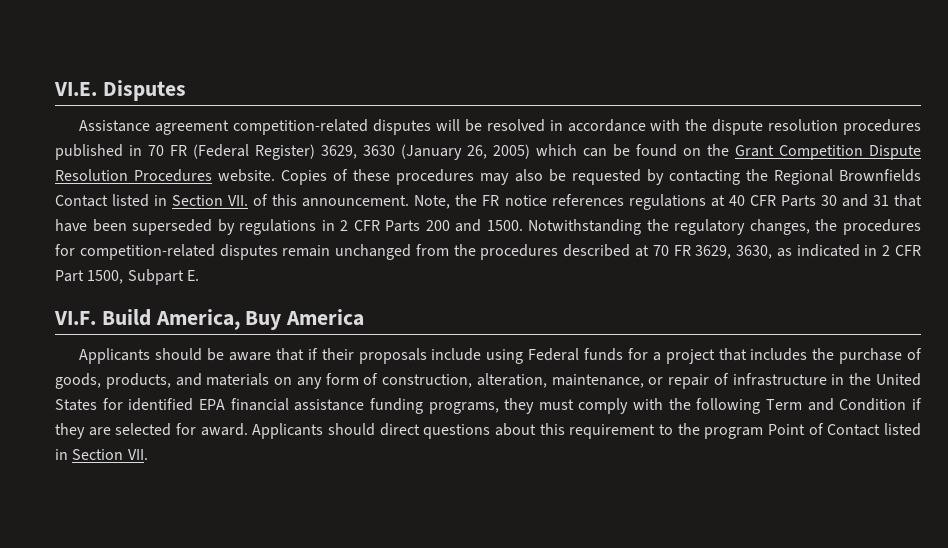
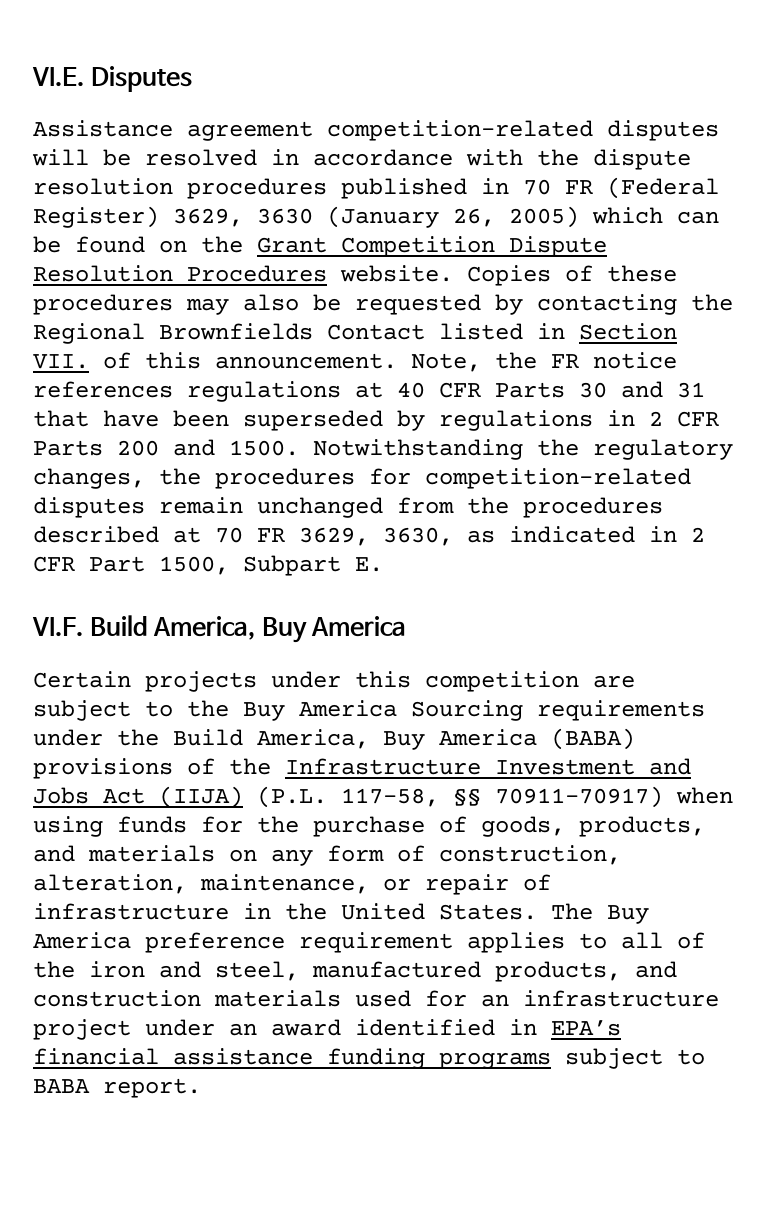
- Applicants should be aware that if their proposals include using Federal funds for a project that includes the purchase of goods, products, and materials on any form of construction, alteration, maintenance, or repair of infrastructure in the United States for identified EPA financial assistance funding programs, they must comply with the following Term and Condition if they are selected for award. Applicants should direct questions about this requirement to the program Point of Contact listed in Section VII.
+ Certain projects under this competition are subject to the Buy America Sourcing requirements under the Build America, Buy America (BABA) provisions of the Infrastructure Investment and Jobs Act (IIJA) (P.L. 117-58, §§ 70911-70917) when using funds for the purchase of goods, products, and materials on any form of construction, alteration, maintenance, or repair of infrastructure in the United States. The Buy America preference requirement applies to all of the iron and steel, manufactured products, and construction materials used for an infrastructure project under an award identified in EPA’s financial assistance funding programs subject to BABA report.

